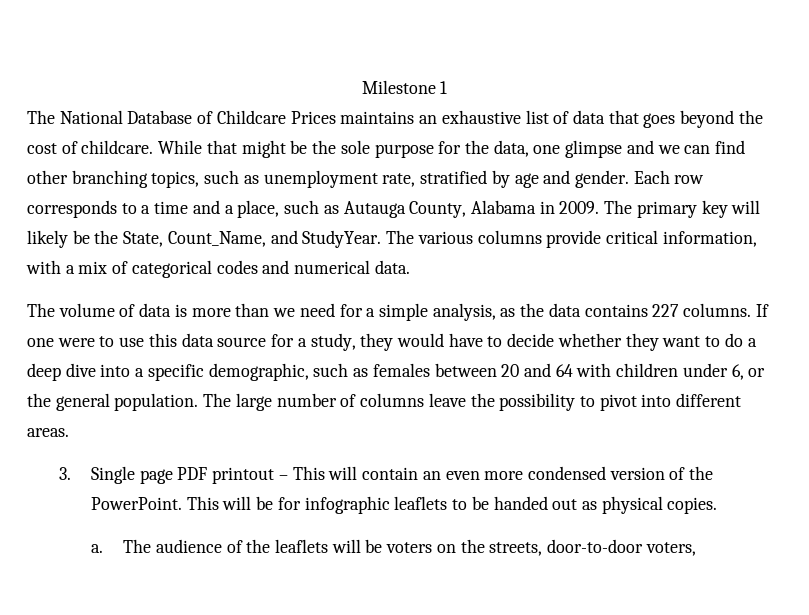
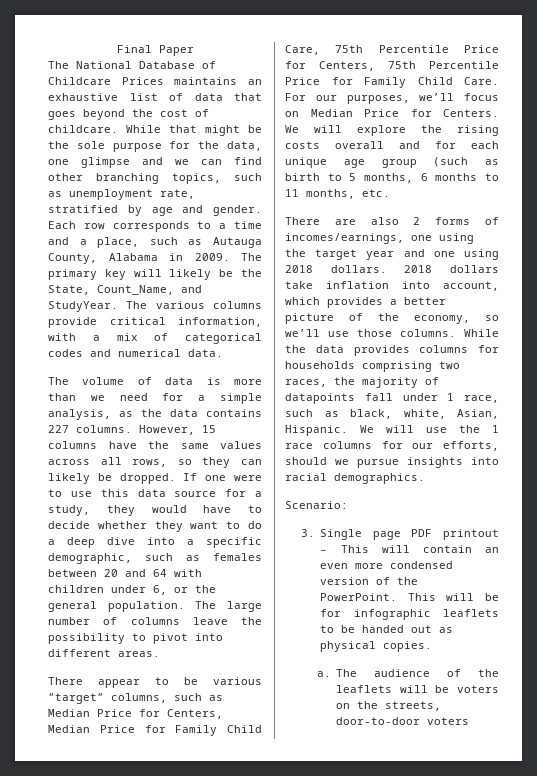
- Milestone 1
+ Final Paper
+ However, 15 columns have the same values across all rows, so they can likely be dropped.
+ There appear to be various “target” columns, such as Median Price for Centers, Median Price for Family Child Care, 75th Percentile Price for Centers, 75th Percentile Price for Family Child Care. For our purposes, we’ll focus on Median Price for Centers. We will explore the rising costs overall and for each unique age group (such as birth to 5 months, 6 months to 11 months, etc.
+ There are also 2 forms of incomes/earnings, one using the target year and one using 2018 dollars. 2018 dollars take inflation into account, which provides a better picture of the economy, so we’ll use those columns. While the data provides columns for households comprising two races, the majority of datapoints fall under 1 race, such as black, white, Asian, Hispanic. We will use the 1 race columns for our efforts, should we pursue insights into racial demographics.
+ Scenario:
- The audience of the leaflets will be voters on the streets, door-to-door voters,
+ The audience of the leaflets will be voters on the streets, door-to-door voters

